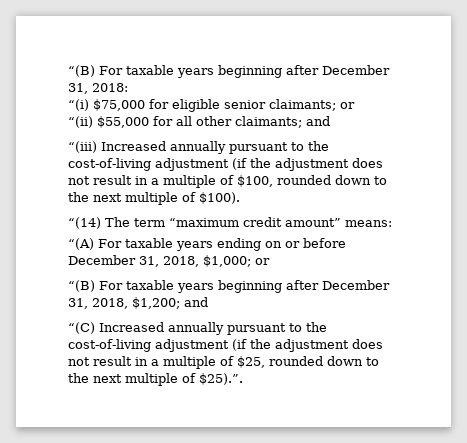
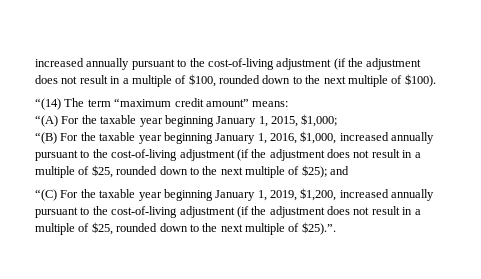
- “(B) For taxable years beginning after December 31, 2018:
- “(i) $75,000 for eligible senior claimants; or
- “(ii) $55,000 for all other claimants; and
- “(iii) Increased annually pursuant to the cost-of-living adjustment (if the adjustment does not result in a multiple of $100, rounded down to the next multiple of $100).
+ increased annually pursuant to the cost-of-living adjustment (if the adjustment does not result in a multiple of $100, rounded down to the next multiple of $100).
- “(A) For taxable years ending on or before December 31, 2018, $1,000; or
- “(B) For taxable years beginning after December 31, 2018, $1,200; and
- “(C) Increased annually pursuant to the cost-of-living adjustment (if the adjustment does not result in a multiple of $25, rounded down to the next multiple of $25).”.
+ “(A) For the taxable year beginning January 1, 2015, $1,000;
+ “(B) For the taxable year beginning January 1, 2016, $1,000, increased annually pursuant to the cost-of-living adjustment (if the adjustment does not result in a multiple of $25, rounded down to the next multiple of $25); and
+ “(C) For the taxable year beginning January 1, 2019, $1,200, increased annually pursuant to the cost-of-living adjustment (if the adjustment does not result in a multiple of $25, rounded down to the next multiple of $25).”.

